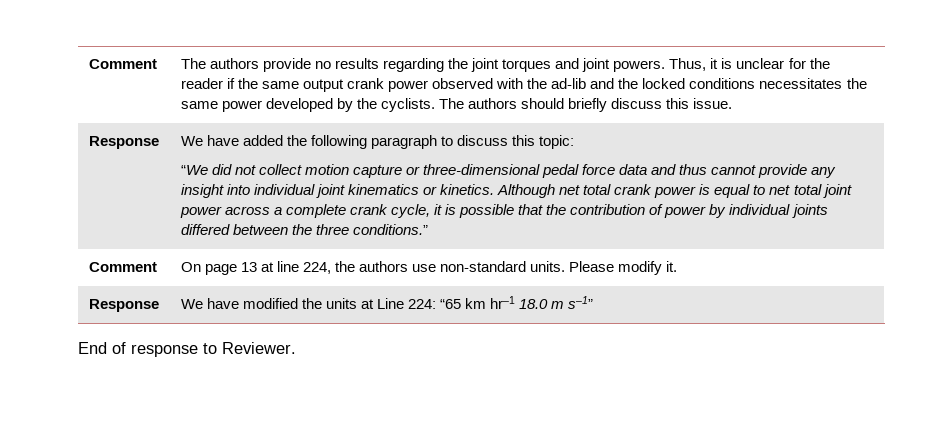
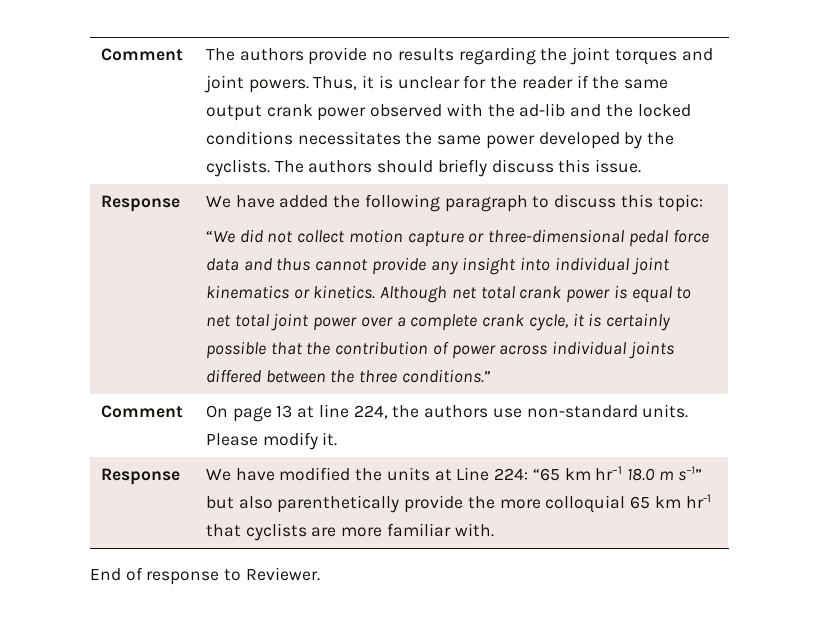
- Although net total crank power is equal to net total joint power across a complete crank cycle, it is possible that the contribution of power by individual joints differed between the three conditions.”
+ Although net total crank power is equal to net total joint power over a complete crank cycle, it is certainly possible that the contribution of power across individual joints differed between the three conditions.”
- Response | We have modified the units at Line 224: “65 km hr–1 18.0 m s–1”
+ Response | We have modified the units at Line 224: “65 km hr–1 18.0 m s–1” but also parenthetically provide the more colloquial 65 km hr-1 that cyclists are more familiar with.

